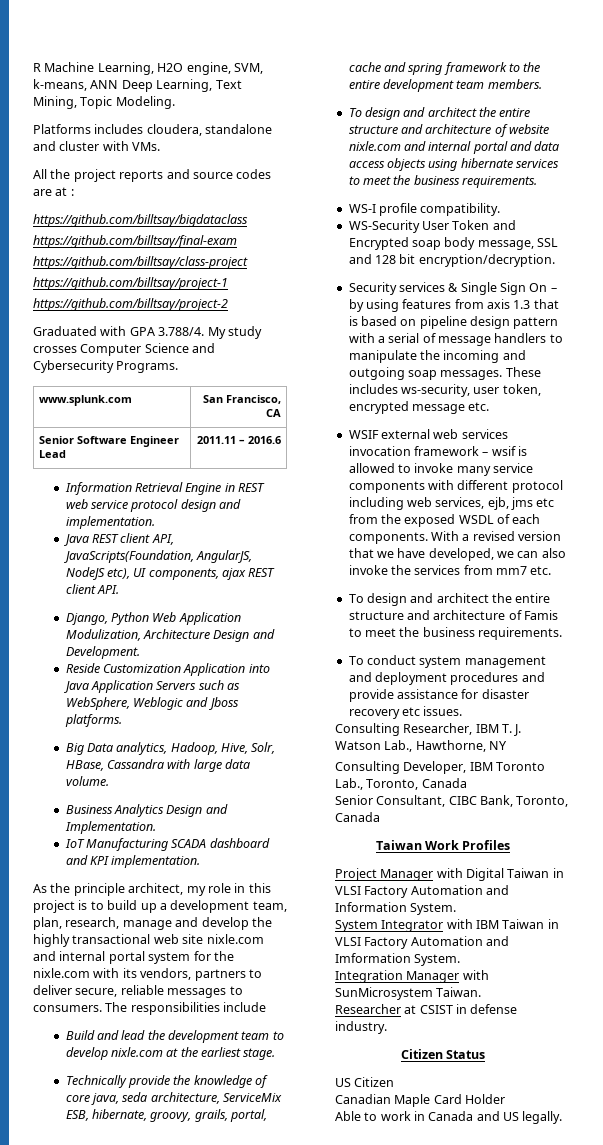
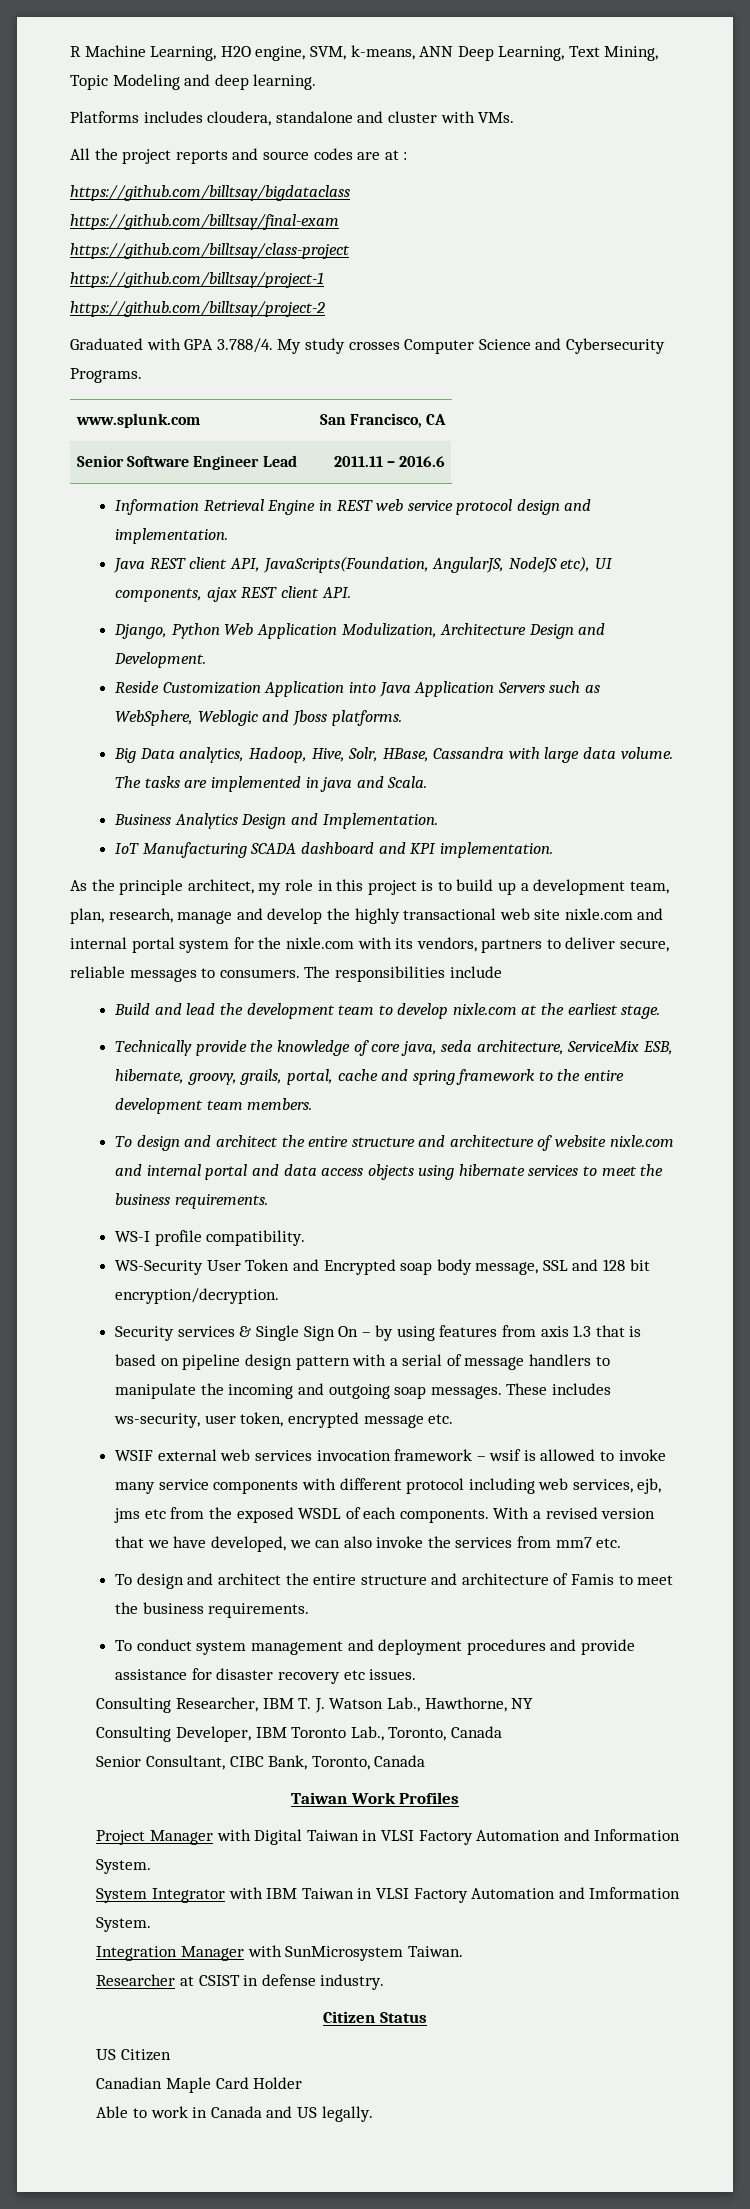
- R Machine Learning, H2O engine, SVM, k-means, ANN Deep Learning, Text Mining, Topic Modeling.
+ R Machine Learning, H2O engine, SVM, k-means, ANN Deep Learning, Text Mining, Topic Modeling and deep learning.
+ The tasks are implemented in java and Scala.

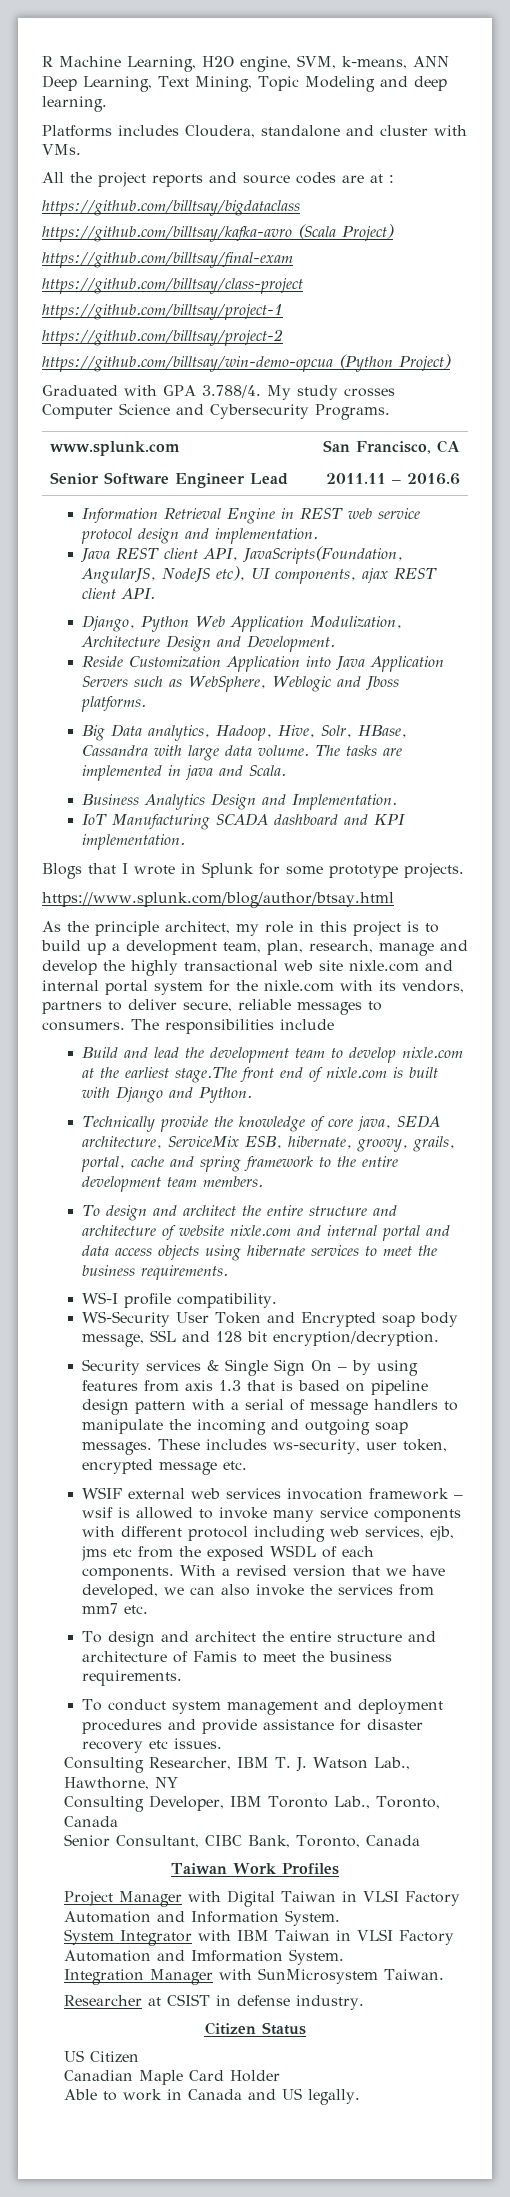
- Platforms includes cloudera, standalone and cluster with VMs.
+ Platforms includes Cloudera, standalone and cluster with VMs.
+ https://github.com/billtsay/kafka-avro (Scala Project)
+ https://github.com/billtsay/win-demo-opcua (Python Project)
+ Blogs that I wrote in Splunk for some prototype projects.
+ https://www.splunk.com/blog/author/btsay.html
- Build and lead the development team to develop nixle.com at the earliest stage.
+ Build and lead the development team to develop nixle.com at the earliest stage.The front end of nixle.com is built with Django and Python.
- Technically provide the knowledge of core java, seda architecture, ServiceMix ESB, hibernate, groovy, grails, portal, cache and spring framework to the entire development team members.
+ Technically provide the knowledge of core java, SEDA architecture, ServiceMix ESB, hibernate, groovy, grails, portal, cache and spring framework to the entire development team members.

